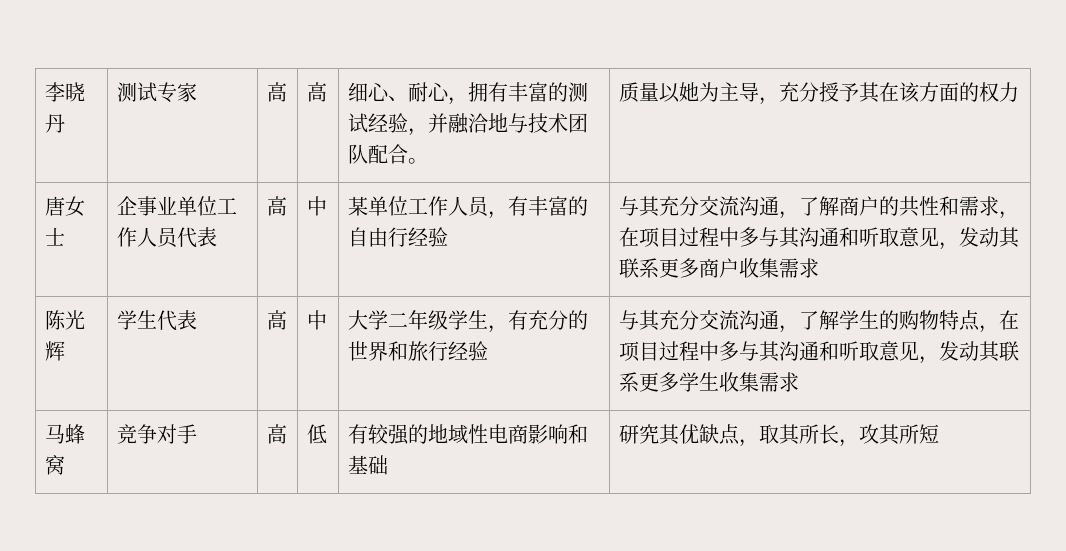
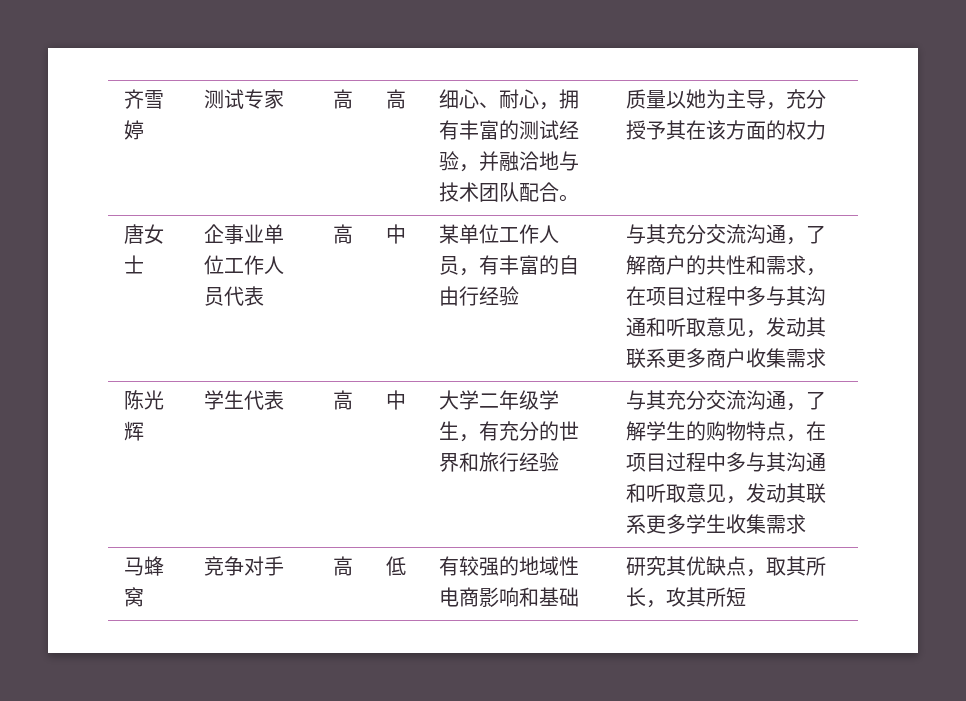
- 李晓丹 | 测试专家 | 高 | 高 | 细心、耐心，拥有丰富的测试经验，并融洽地与技术团队配合。 | 质量以她为主导，充分授予其在该方面的权力
+ 齐雪婷 | 测试专家 | 高 | 高 | 细心、耐心，拥有丰富的测试经验，并融洽地与技术团队配合。 | 质量以她为主导，充分授予其在该方面的权力

